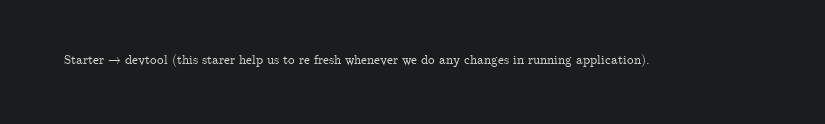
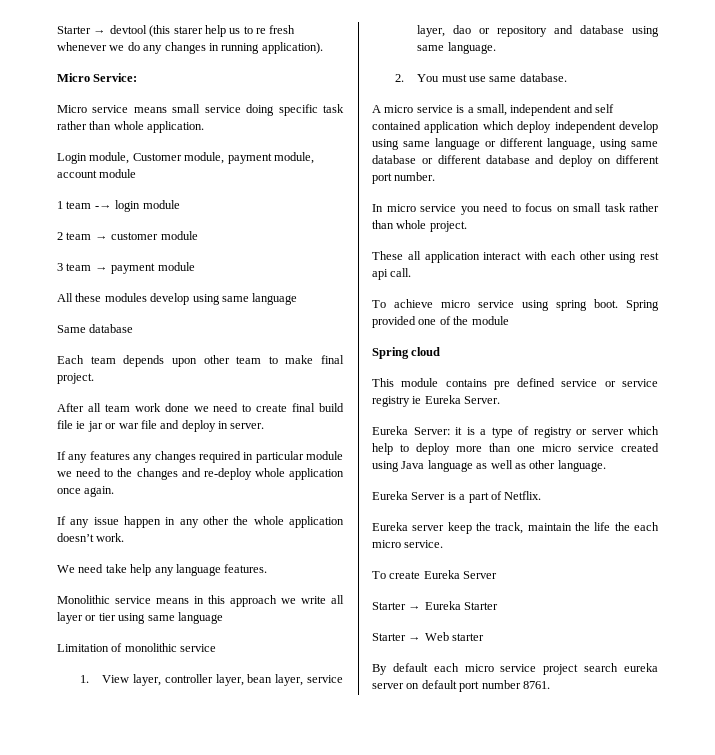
+ Micro Service:
+ Micro service means small service doing specific task rather than whole application.
+ Login module, Customer module, payment module, account module
+ 1 team -→ login module
+ 2 team → customer module
+ 3 team → payment module
+ All these modules develop using same language
+ Same database
+ Each team depends upon other team to make final project.
+ After all team work done we need to create final build file ie jar or war file and deploy in server.
+ If any features any changes required in particular module we need to the changes and re-deploy whole application once again.
+ If any issue happen in any other the whole application doesn’t work.
+ We need take help any language features.
+ Monolithic service means in this approach we write all layer or tier using same language
+ Limitation of monolithic service
+ 1. View layer, controller layer, bean layer, service layer, dao or repository and database using same language.
+ 2. You must use same database.
+ A micro service is a small, independent and self contained application which deploy independent develop using same language or different language, using same database or different database and deploy on different port number.
+ In micro service you need to focus on small task rather than whole project.
+ These all application interact with each other using rest api call.
+ To achieve micro service using spring boot. Spring provided one of the module
+ Spring cloud
+ This module contains pre defined service or service registry ie Eureka Server.
+ Eureka Server: it is a type of registry or server which help to deploy more than one micro service created using Java language as well as other language.
+ Eureka Server is a part of Netflix.
+ Eureka server keep the track, maintain the life the each micro service.
+ To create Eureka Server
+ Starter → Eureka Starter
+ Starter → Web starter
+ By default each micro service project search eureka server on default port number 8761.

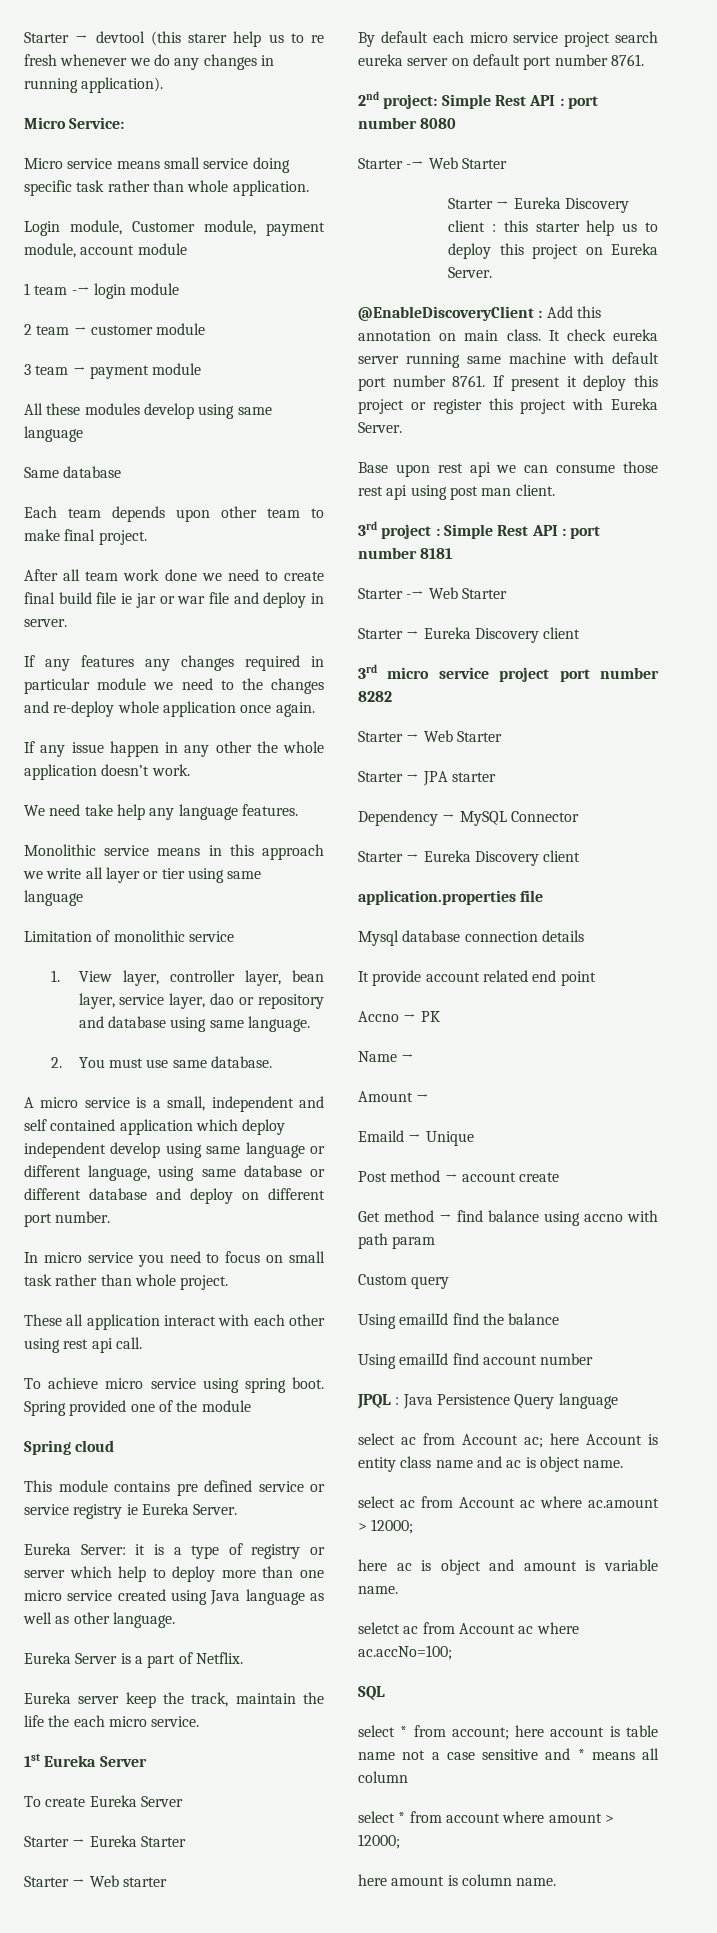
+ 1st Eureka Server
+ 2nd project: Simple Rest API : port number 8080
+ Starter -→ Web Starter
+ Starter → Eureka Discovery client : this starter help us to deploy this project on Eureka Server.
+ @EnableDiscoveryClient : Add this annotation on main class. It check eureka server running same machine with default port number 8761. If present it deploy this project or register this project with Eureka Server.
+ Base upon rest api we can consume those rest api using post man client.
+ 3rd project : Simple Rest API : port number 8181
+ Starter -→ Web Starter
+ Starter → Eureka Discovery client
+ 3rd micro service project port number 8282
+ Starter → Web Starter
+ Starter → JPA starter
+ Dependency → MySQL Connector
+ Starter → Eureka Discovery client
+ application.properties file
+ Mysql database connection details
+ It provide account related end point
+ Accno → PK
+ Name →
+ Amount →
+ Emaild → Unique
+ Post method → account create
+ Get method → find balance using accno with path param
+ Custom query
+ Using emailId find the balance
+ Using emailId find account number
+ JPQL : Java Persistence Query language
+ select ac from Account ac; here Account is entity class name and ac is object name.
+ select ac from Account ac where ac.amount > 12000;
+ here ac is object and amount is variable name.
+ seletct ac from Account ac where ac.accNo=100;
+ SQL
+ select * from account; here account is table name not a case sensitive and * means all column
+ select * from account where amount > 12000;
+ here amount is column name.

